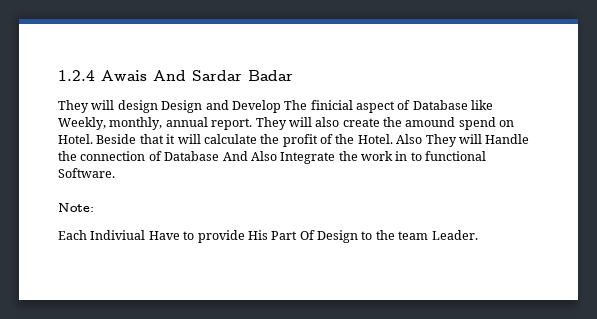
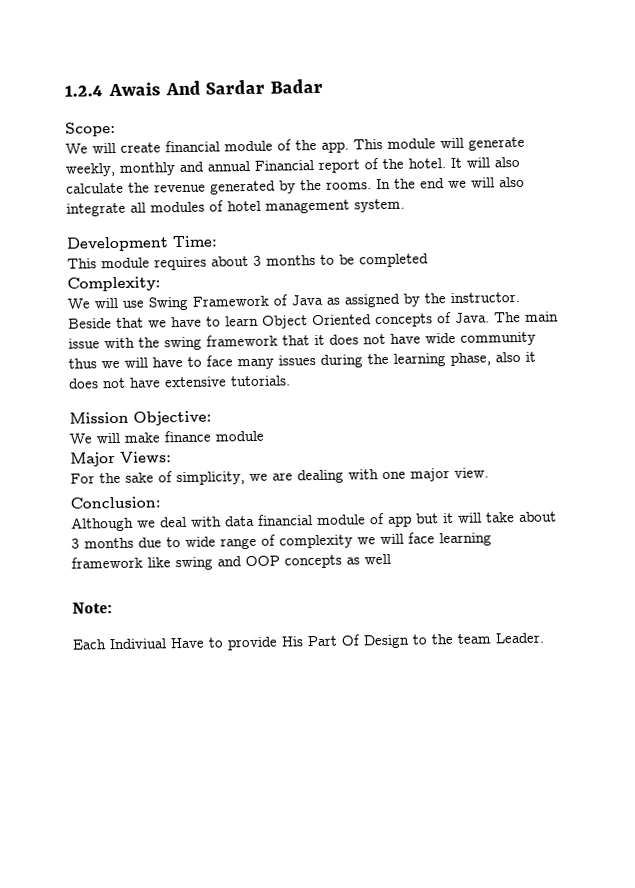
- They will design Design and Develop The finicial aspect of Database like Weekly, monthly, annual report. They will also create the amound spend on Hotel. Beside that it will calculate the profit of the Hotel. Also They will Handle the connection of Database And Also Integrate the work in to functional Software.
+ Scope:
+ We will create financial module of the app. This module will generate weekly, monthly and annual Financial report of the hotel. It will also calculate the revenue generated by the rooms. In the end we will also integrate all modules of hotel management system.
+ Development Time:
+ This module requires about 3 months to be completed
+ Complexity:
+ We will use Swing Framework of Java as assigned by the instructor. Beside that we have to learn Object Oriented concepts of Java. The main issue with the swing framework that it does not have wide community thus we will have to face many issues during the learning phase, also it does not have extensive tutorials.
+ Mission Objective:
+ We will make finance module
+ Major Views:
+ For the sake of simplicity, we are dealing with one major view.
+ Conclusion:
+ Although we deal with data financial module of app but it will take about 3 months due to wide range of complexity we will face learning framework like swing and OOP concepts as well

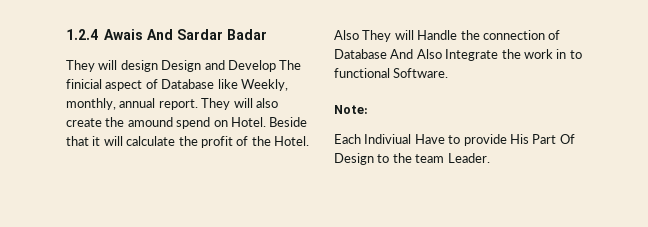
- Scope:
- We will create financial module of the app. This module will generate weekly, monthly and annual Financial report of the hotel. It will also calculate the revenue generated by the rooms. In the end we will also integrate all modules of hotel management system.
- Development Time:
- This module requires about 3 months to be completed
- Complexity:
- We will use Swing Framework of Java as assigned by the instructor. Beside that we have to learn Object Oriented concepts of Java. The main issue with the swing framework that it does not have wide community thus we will have to face many issues during the learning phase, also it does not have extensive tutorials.
- Mission Objective:
- We will make finance module
- Major Views:
- For the sake of simplicity, we are dealing with one major view.
- Conclusion:
- Although we deal with data financial module of app but it will take about 3 months due to wide range of complexity we will face learning framework like swing and OOP concepts as well
+ They will design Design and Develop The finicial aspect of Database like Weekly, monthly, annual report. They will also create the amound spend on Hotel. Beside that it will calculate the profit of the Hotel. Also They will Handle the connection of Database And Also Integrate the work in to functional Software.

